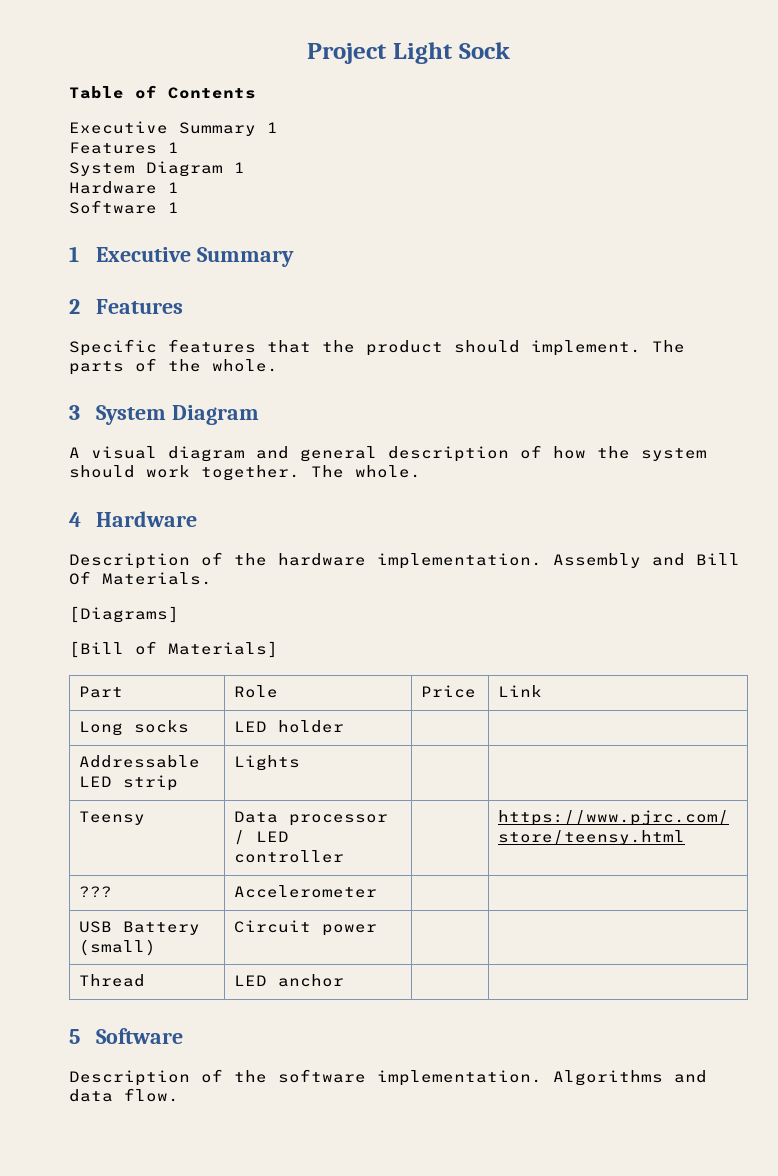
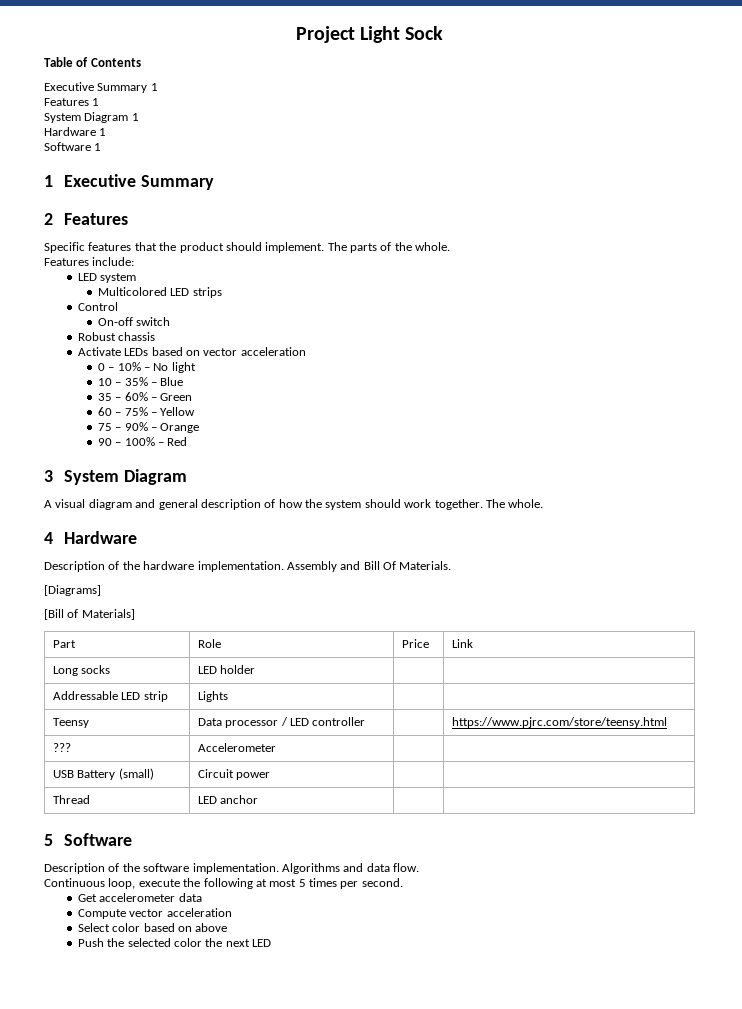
+ Features include:
+ LED system
+ Multicolored LED strips
+ Control
+ On-off switch
+ Robust chassis
+ Activate LEDs based on vector acceleration
+ 0 – 10% – No light
+ 10 – 35% – Blue
+ 35 – 60% – Green
+ 60 – 75% – Yellow
+ 75 – 90% – Orange
+ 90 – 100% – Red
+ Continuous loop, execute the following at most 5 times per second.
+ Get accelerometer data
+ Compute vector acceleration
+ Select color based on above
+ Push the selected color the next LED

